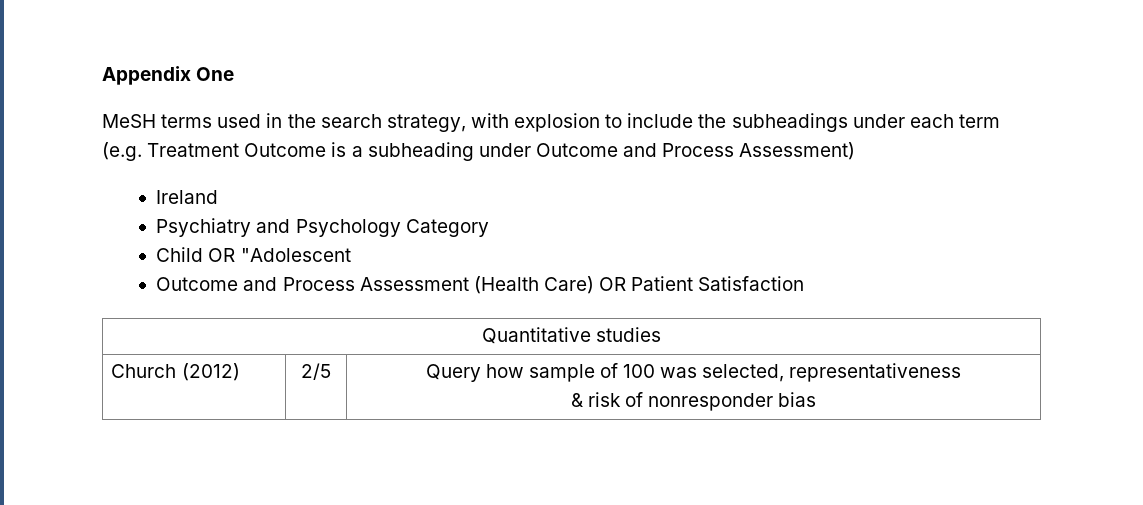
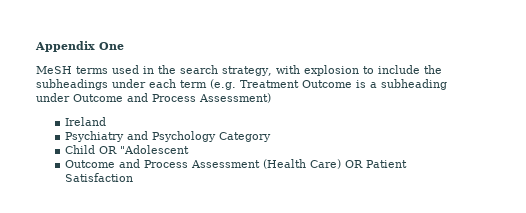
- Quantitative studies
- Church (2012) | 2/5 | Query how sample of 100 was selected, representativeness
- & risk of nonresponder bias

